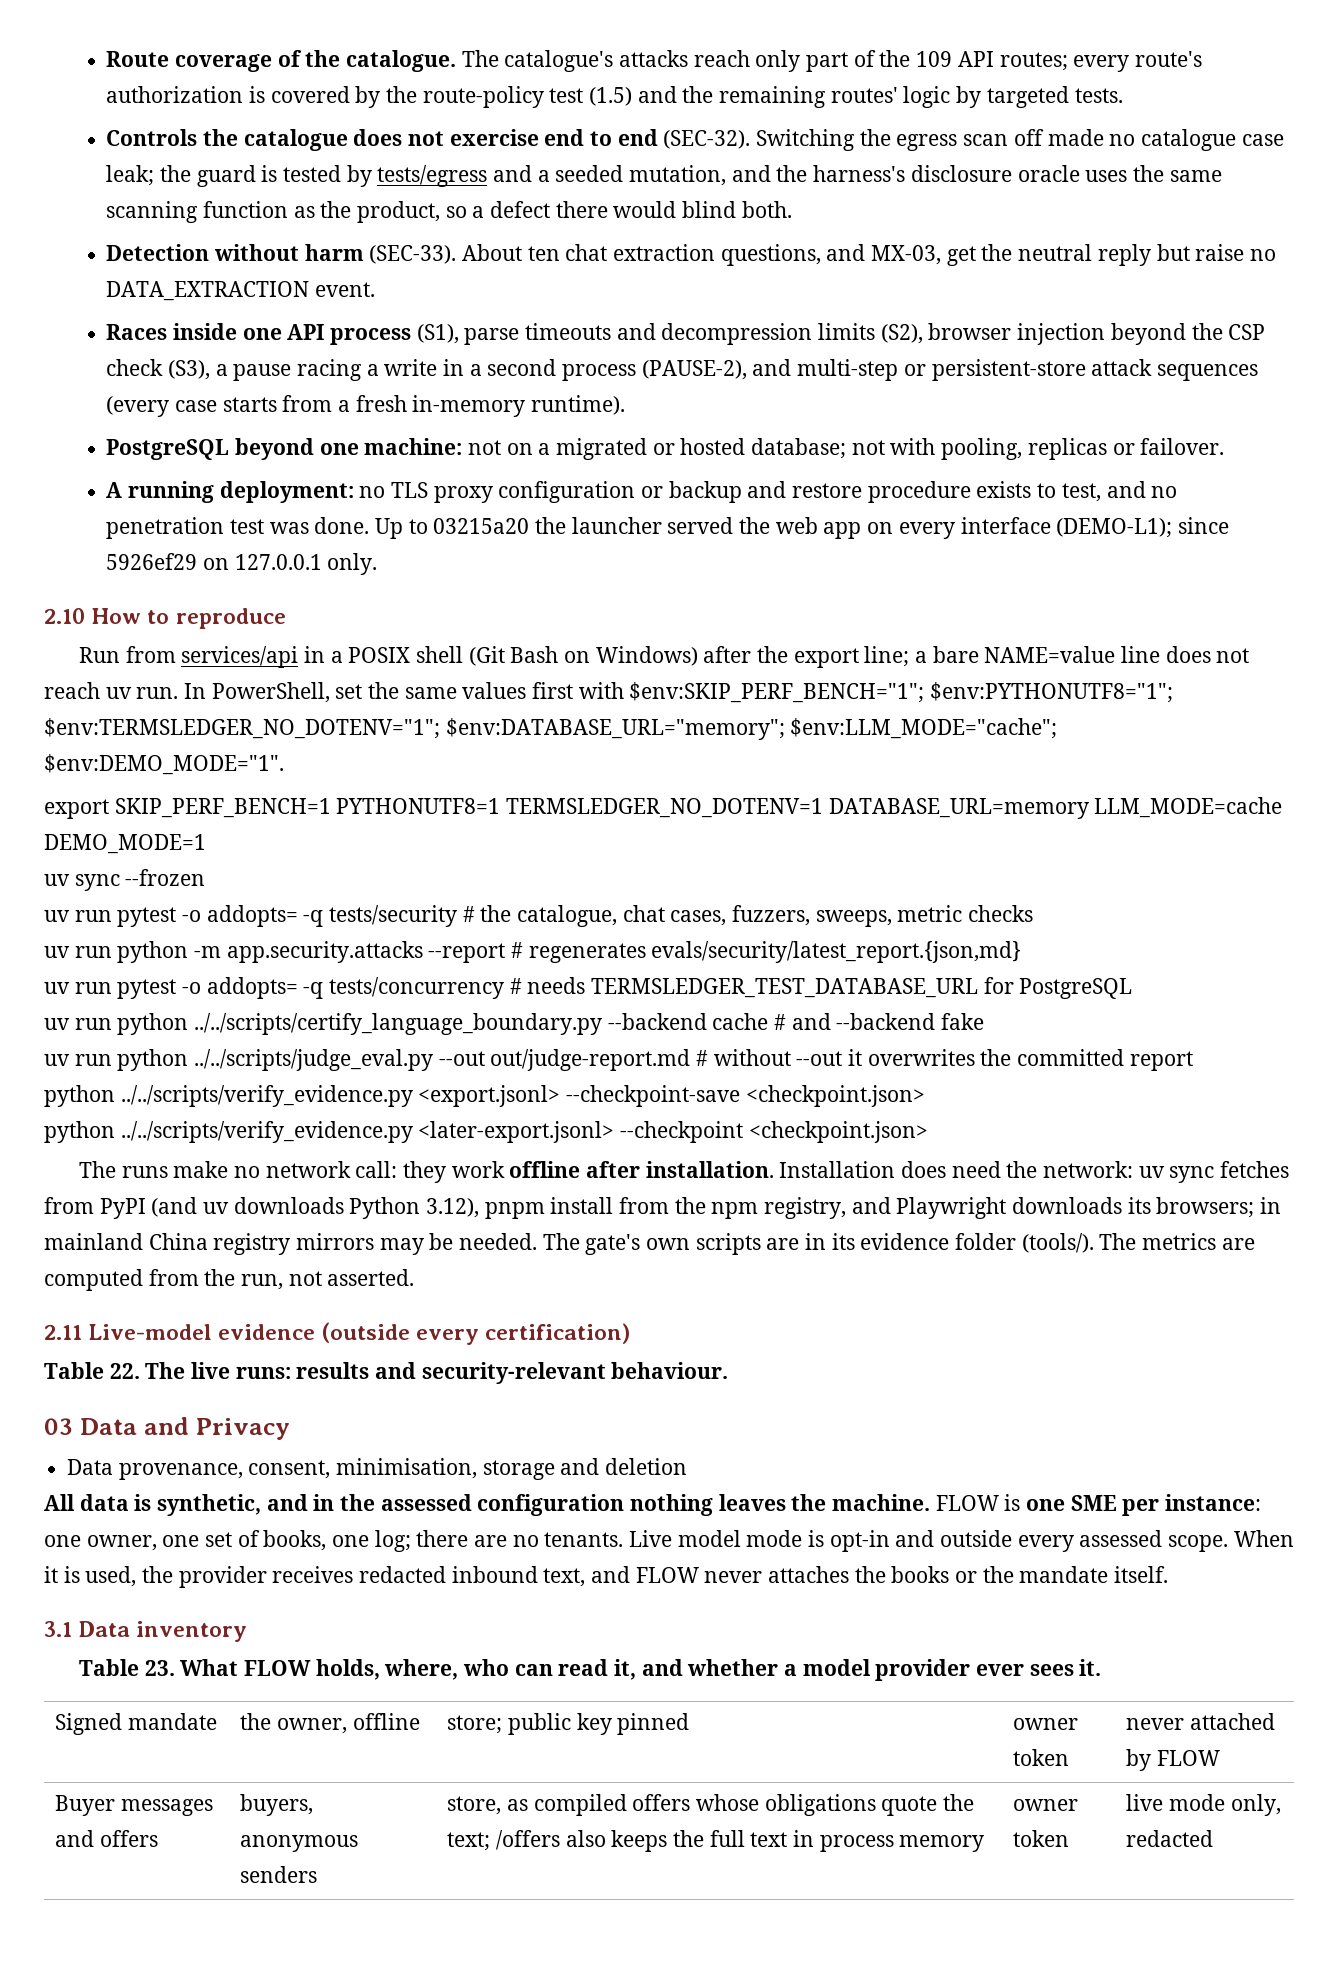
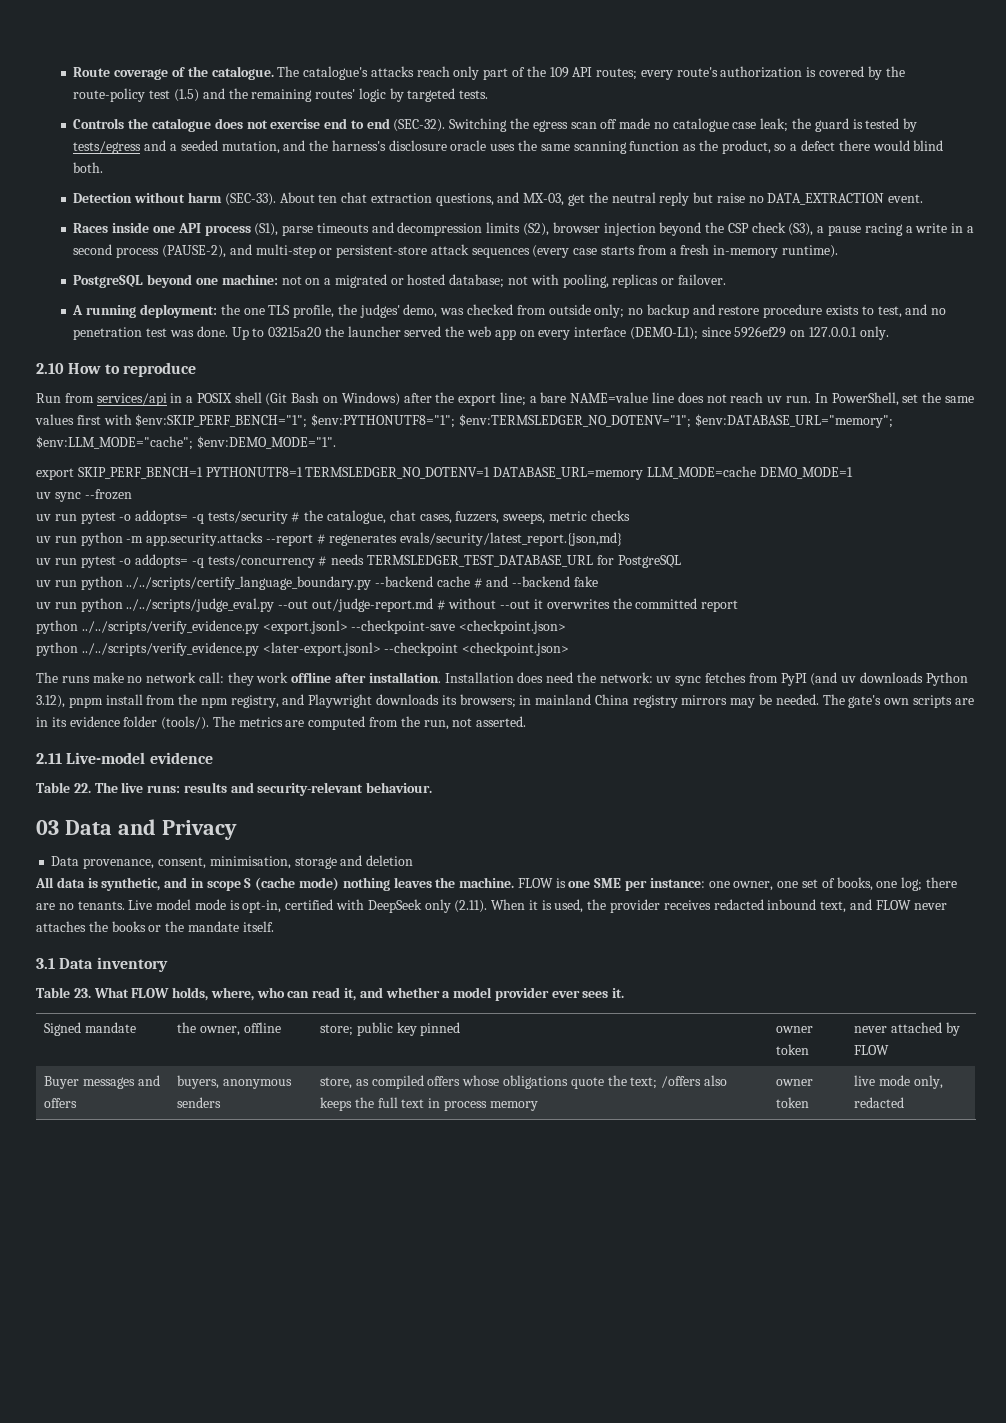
- A running deployment: no TLS proxy configuration or backup and restore procedure exists to test, and no penetration test was done.
+ A running deployment: the one TLS profile, the judges' demo, was checked from outside only; no backup and restore procedure exists to test, and no penetration test was done.
- 2.11 Live-model evidence (outside every certification)
+ 2.11 Live-model evidence
- All data is synthetic, and in the assessed configuration nothing leaves the machine.
+ All data is synthetic, and in scope S (cache mode) nothing leaves the machine.
- Live model mode is opt-in and outside every assessed scope. When it is used, the provider receives redacted inbound text, and FLOW never attaches the books or the mandate itself.
+ Live model mode is opt-in, certified with DeepSeek only (2.11). When it is used, the provider receives redacted inbound text, and FLOW never attaches the books or the mandate itself.

